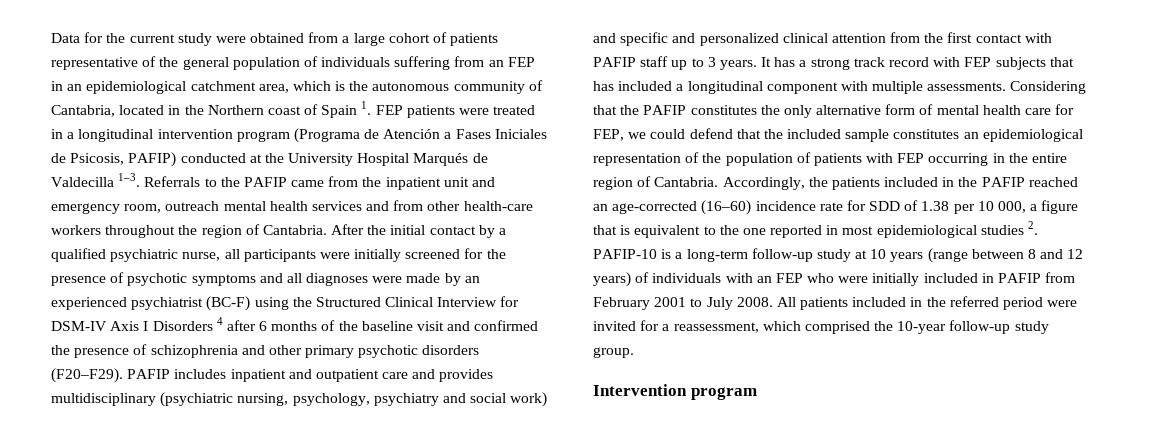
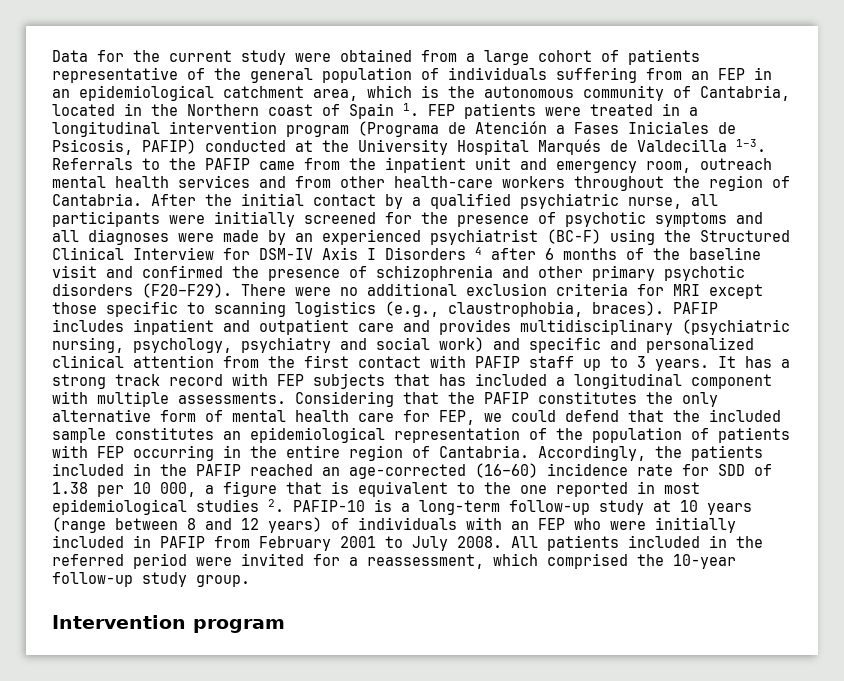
+ There were no additional exclusion criteria for MRI except those specific to scanning logistics (e.g., claustrophobia, braces).

